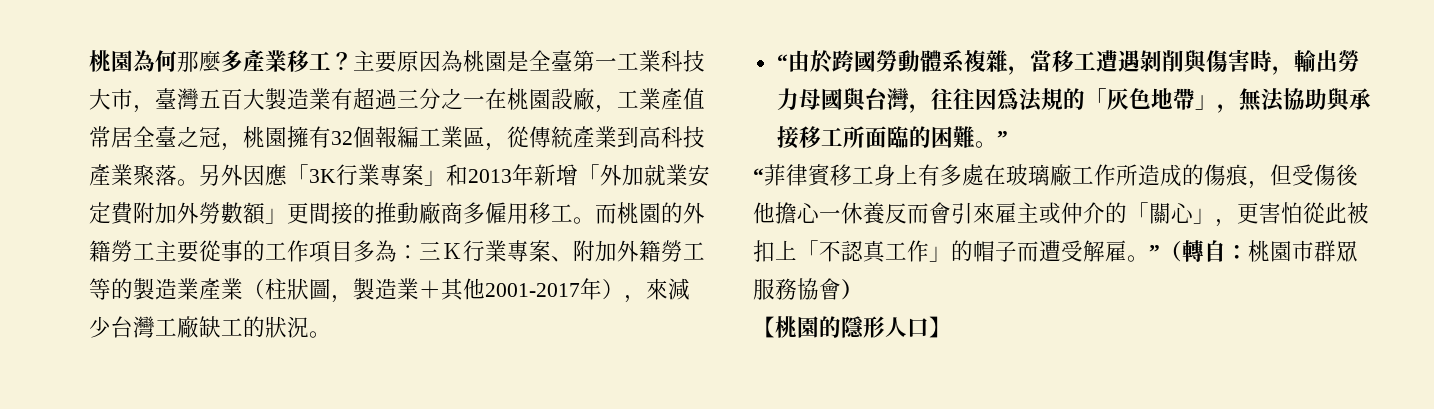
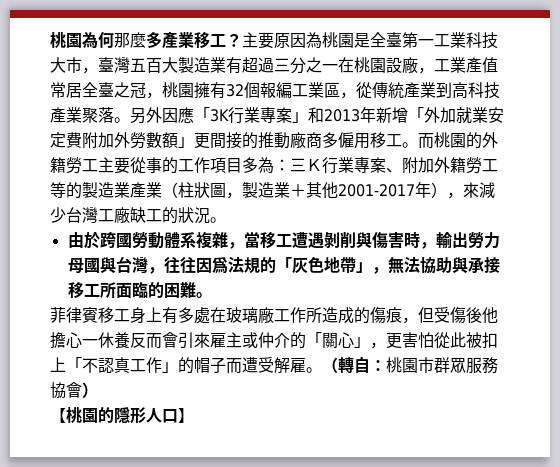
- “由於跨國勞動體系複雜，當移工遭遇剝削與傷害時，輸出勞力母國與台灣，往往因爲法規的「灰色地帶」，無法協助與承接移工所面臨的困難。”
- “菲律賓移工身上有多處在玻璃廠工作所造成的傷痕，但受傷後他擔心一休養反而會引來雇主或仲介的「關心」，更害怕從此被扣上「不認真工作」的帽子而遭受解雇。”（轉自：
+ 由於跨國勞動體系複雜，當移工遭遇剝削與傷害時，輸出勞力母國與台灣，往往因爲法規的「灰色地帶」，無法協助與承接移工所面臨的困難。
+ 菲律賓移工身上有多處在玻璃廠工作所造成的傷痕，但受傷後他擔心一休養反而會引來雇主或仲介的「關心」，更害怕從此被扣上「不認真工作」的帽子而遭受解雇。（轉自：

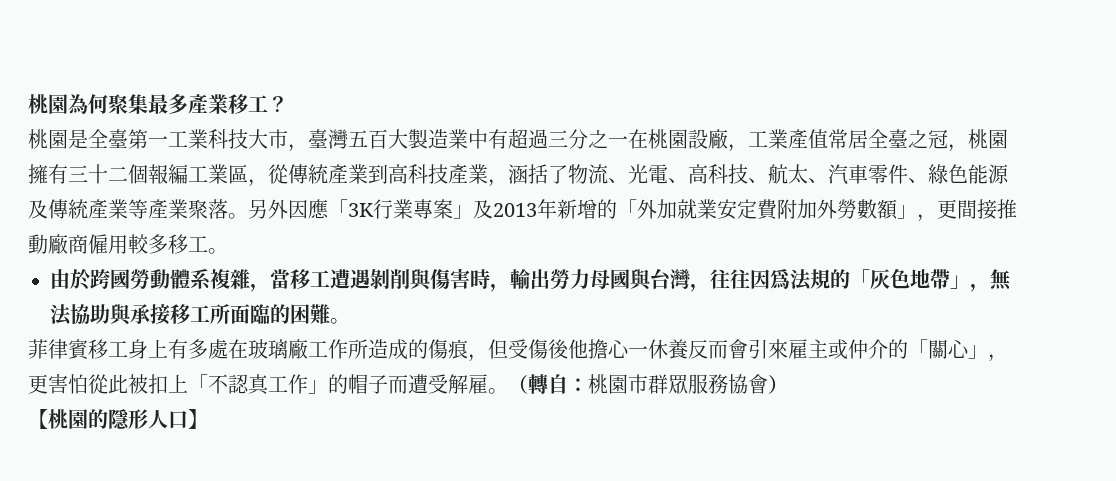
- 桃園為何那麼多產業移工？主要原因為桃園是全臺第一工業科技大市，臺灣五百大製造業有超過三分之一在桃園設廠，工業產值常居全臺之冠，桃園擁有32個報編工業區，從傳統產業到高科技產業聚落。
+ 桃園為何聚集最多產業移工？
+ 桃園是全臺第一工業科技大市，臺灣五百大製造業中有超過三分之一在桃園設廠，工業產值常居全臺之冠，桃園擁有三十二個報編工業區，從傳統產業到高科技產業，涵括了物流、光電、高科技、航太、汽車零件、綠色能源及傳統產業等產業聚落。
- 另外因應「3K行業專案」和2013年新增「外加就業安定費附加外勞數額」更間接的推動廠商多僱用移工。而桃園的外籍勞工主要從事的工作項目多為：三Ｋ行業專案、附加外籍勞工等的製造業產業（柱狀圖，製造業＋其他2001-2017年），來減少台灣工廠缺工的狀況。
+ 另外因應「3K行業專案」及2013年新增的「外加就業安定費附加外勞數額」，更間接推動廠商僱用較多移工。

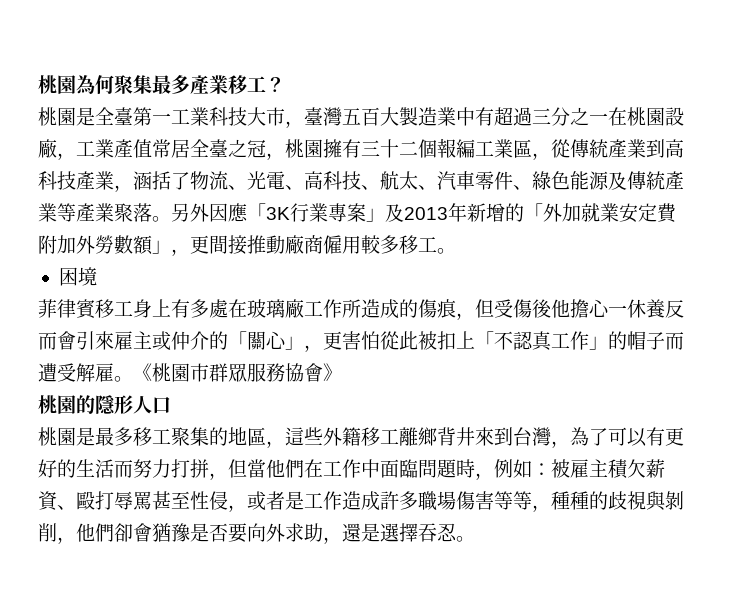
- 由於跨國勞動體系複雜，當移工遭遇剝削與傷害時，輸出勞力母國與台灣，往往因爲法規的「灰色地帶」，無法協助與承接移工所面臨的困難。
+ 困境
- （轉自：桃園市群眾服務協會）
- 【桃園的隱形人口】
+ 《桃園市群眾服務協會》
+ 桃園的隱形人口
+ 桃園是最多移工聚集的地區，這些外籍移工離鄉背井來到台灣，為了可以有更好的生活而努力打拼，但當他們在工作中面臨問題時，例如：被雇主積欠薪資、毆打辱罵甚至性侵，或者是工作造成許多職場傷害等等，種種的歧視與剝削，他們卻會猶豫是否要向外求助，還是選擇吞忍。

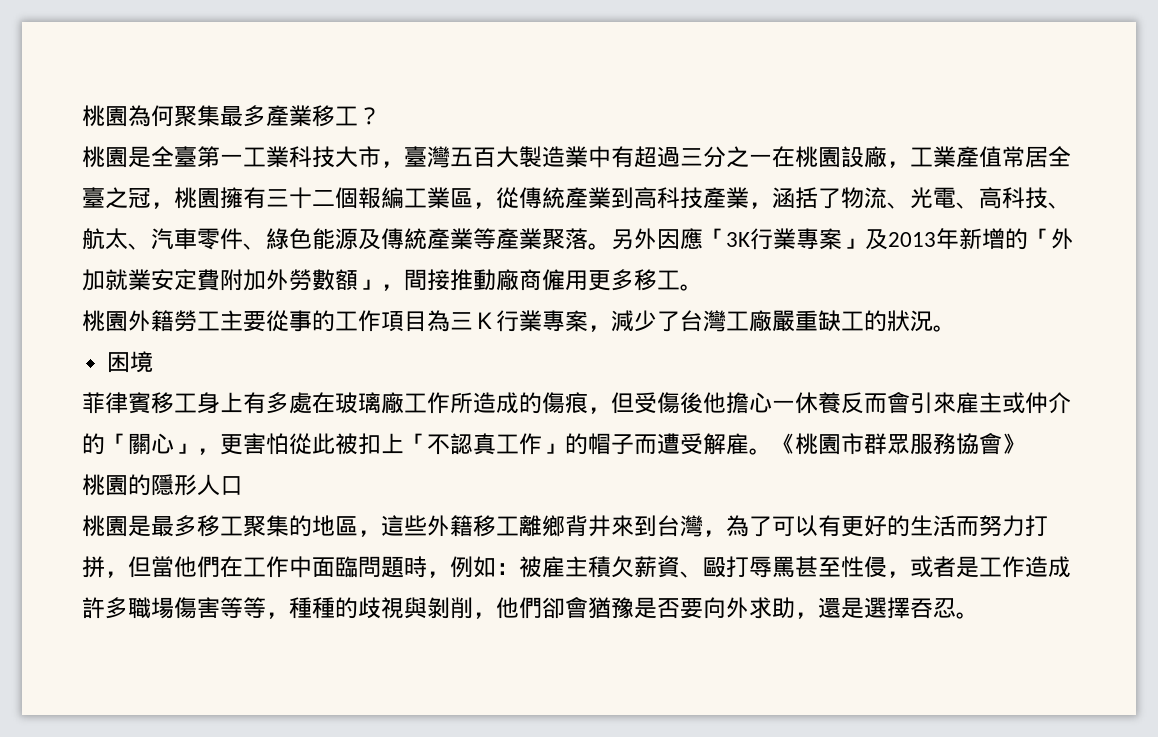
- 另外因應「3K行業專案」及2013年新增的「外加就業安定費附加外勞數額」，更間接推動廠商僱用較多移工。
+ 另外因應「3K行業專案」及2013年新增的「外加就業安定費附加外勞數額」，間接推動廠商僱用更多移工。
+ 桃園外籍勞工主要從事的工作項目為三Ｋ行業專案，減少了台灣工廠嚴重缺工的狀況。

